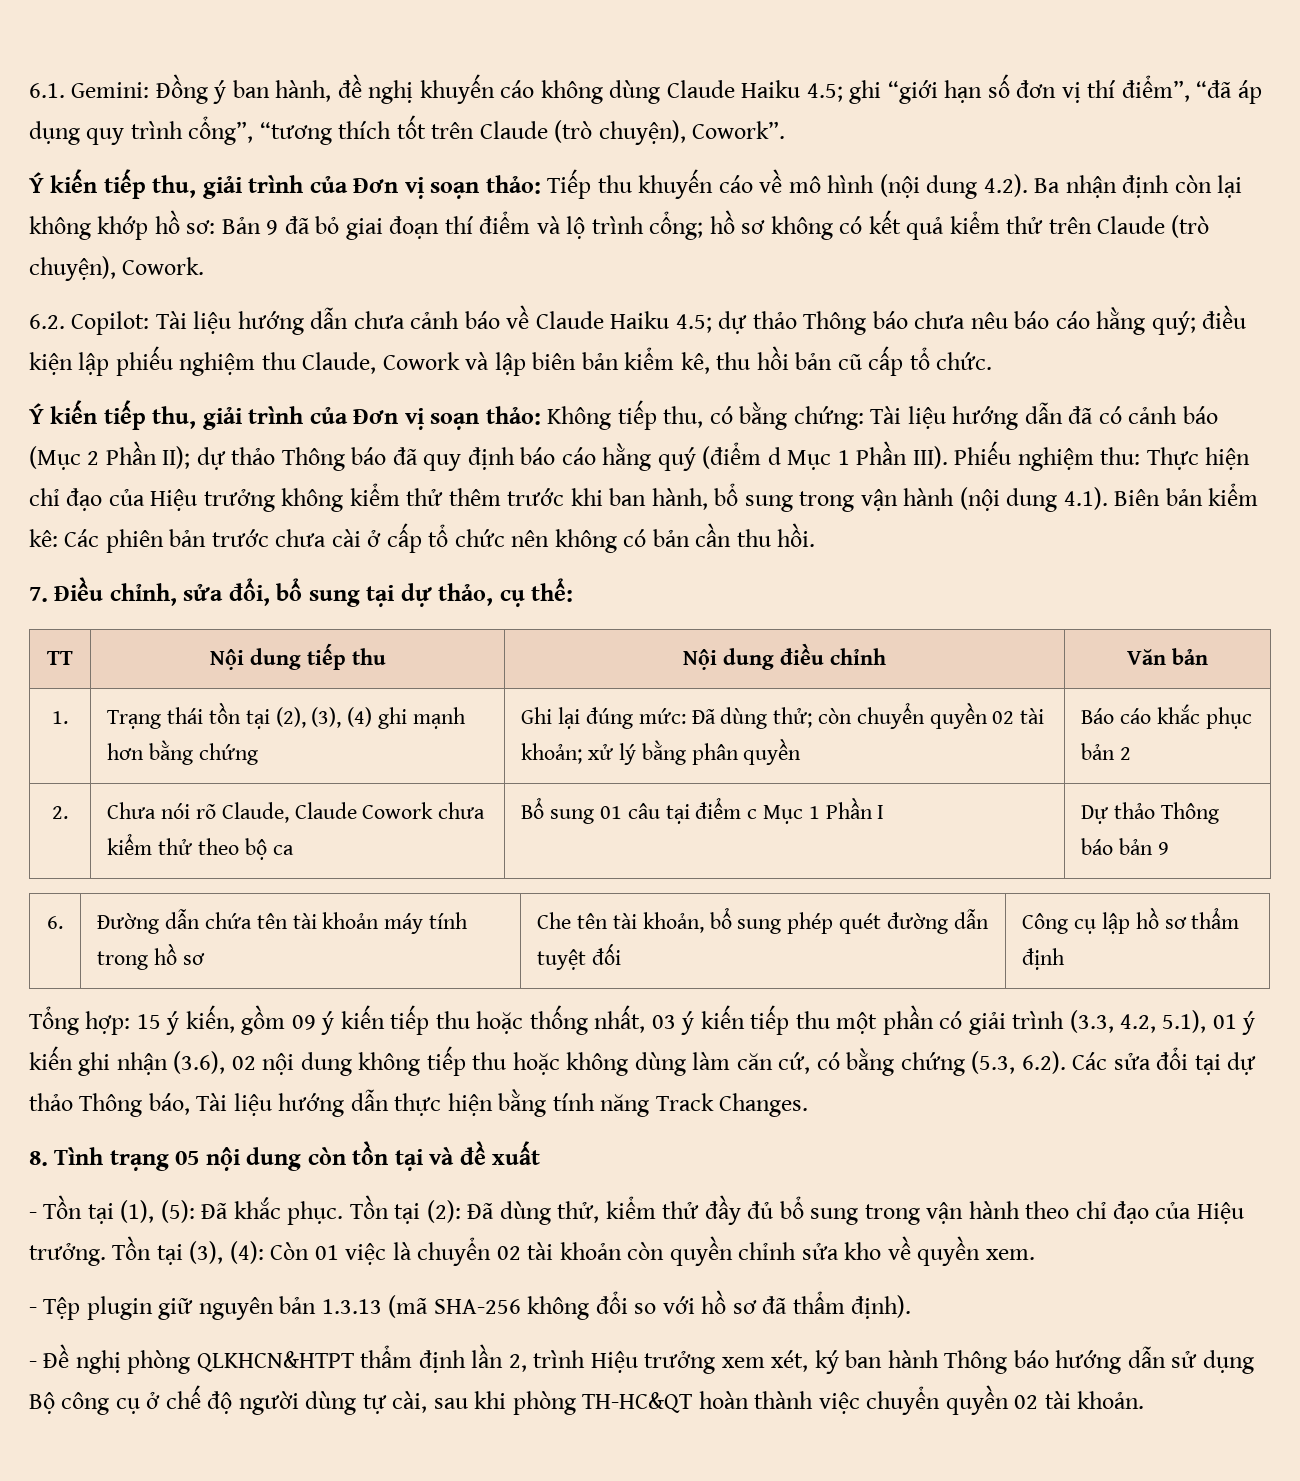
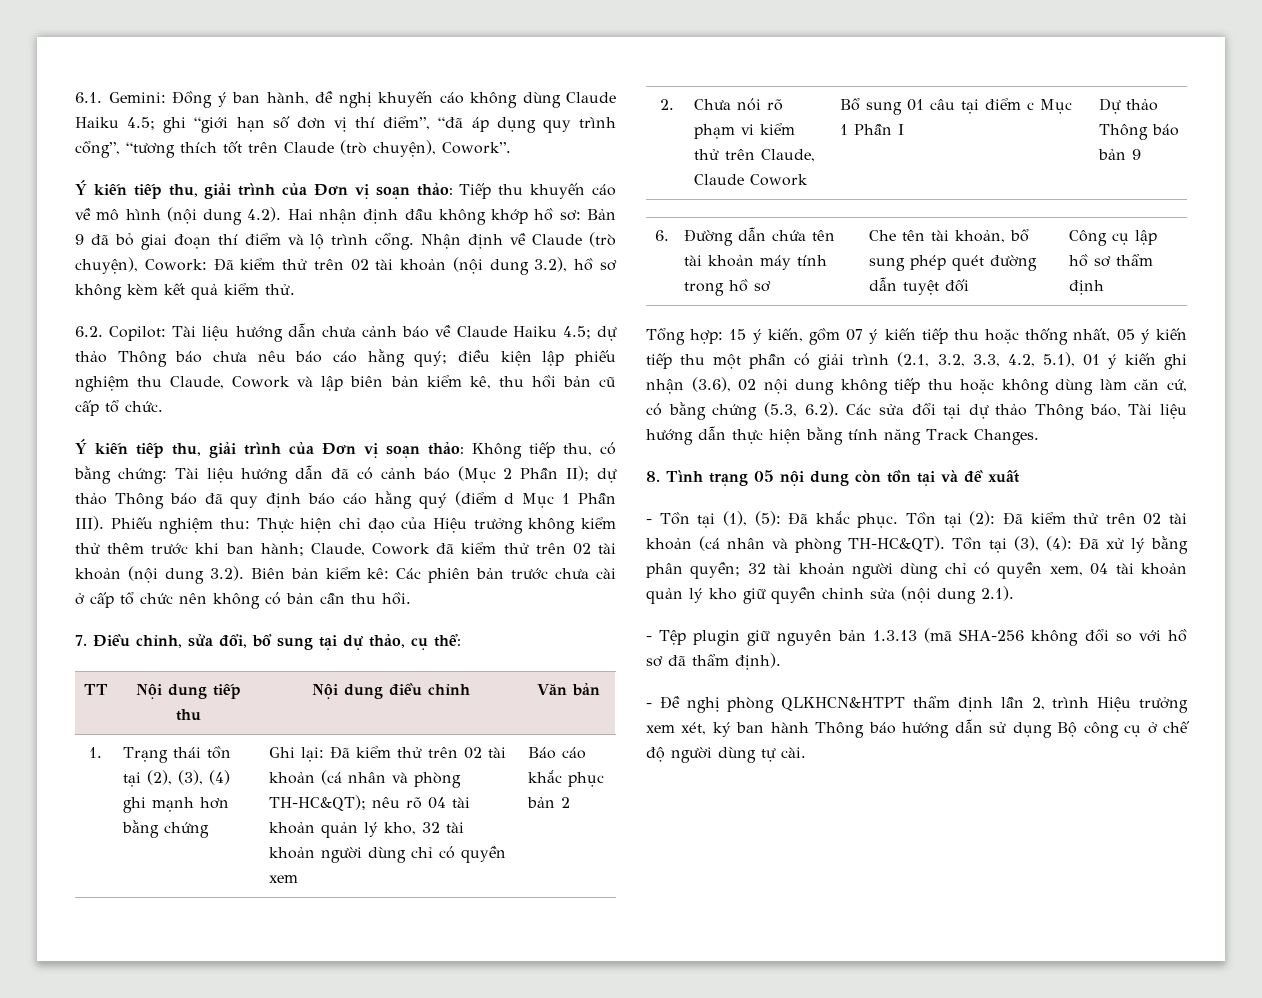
- Ý kiến tiếp thu, giải trình của Đơn vị soạn thảo: Tiếp thu khuyến cáo về mô hình (nội dung 4.2). Ba nhận định còn lại không khớp hồ sơ: Bản 9 đã bỏ giai đoạn thí điểm và lộ trình cổng; hồ sơ không có kết quả kiểm thử trên Claude (trò chuyện), Cowork.
+ Ý kiến tiếp thu, giải trình của Đơn vị soạn thảo: Tiếp thu khuyến cáo về mô hình (nội dung 4.2). Hai nhận định đầu không khớp hồ sơ: Bản 9 đã bỏ giai đoạn thí điểm và lộ trình cổng. Nhận định về Claude (trò chuyện), Cowork: Đã kiểm thử trên 02 tài khoản (nội dung 3.2), hồ sơ không kèm kết quả kiểm thử.
- Phiếu nghiệm thu: Thực hiện chỉ đạo của Hiệu trưởng không kiểm thử thêm trước khi ban hành, bổ sung trong vận hành (nội dung 4.1). Biên bản kiểm kê: Các phiên bản trước chưa cài ở cấp tổ chức nên không có bản cần thu hồi.
+ Phiếu nghiệm thu: Thực hiện chỉ đạo của Hiệu trưởng không kiểm thử thêm trước khi ban hành; Claude, Cowork đã kiểm thử trên 02 tài khoản (nội dung 3.2). Biên bản kiểm kê: Các phiên bản trước chưa cài ở cấp tổ chức nên không có bản cần thu hồi.
- Ghi lại đúng mức: Đã dùng thử; còn chuyển quyền 02 tài khoản; xử lý bằng phân quyền
+ Ghi lại: Đã kiểm thử trên 02 tài khoản (cá nhân và phòng TH-HC&QT); nêu rõ 04 tài khoản quản lý kho, 32 tài khoản người dùng chỉ có quyền xem
- 2. | Chưa nói rõ Claude, Claude Cowork chưa kiểm thử theo bộ ca | Bổ sung 01 câu tại điểm c Mục 1 Phần I | Dự thảo Thông báo bản 9
+ 2. | Chưa nói rõ phạm vi kiểm thử trên Claude, Claude Cowork | Bổ sung 01 câu tại điểm c Mục 1 Phần I | Dự thảo Thông báo bản 9
- 15 ý kiến, gồm 09 ý kiến tiếp thu hoặc thống nhất, 03 ý kiến tiếp thu một phần có giải trình (3.3, 4.2, 5.1), 01 ý kiến ghi nhận (3.6), 02 nội dung không tiếp thu hoặc không dùng làm căn cứ, có bằng chứng (5.3, 6.2). Các sửa đổi tại dự thảo Thông báo, Tài liệu hướng dẫn thực hiện bằng tính năng Track Changes.
+ 15 ý kiến, gồm 07 ý kiến tiếp thu hoặc thống nhất, 05 ý kiến tiếp thu một phần có giải trình (2.1, 3.2, 3.3, 4.2, 5.1), 01 ý kiến ghi nhận (3.6), 02 nội dung không tiếp thu hoặc không dùng làm căn cứ, có bằng chứng (5.3, 6.2). Các sửa đổi tại dự thảo Thông báo, Tài liệu hướng dẫn thực hiện bằng tính năng Track Changes.
- Tồn tại (2): Đã dùng thử, kiểm thử đầy đủ bổ sung trong vận hành theo chỉ đạo của Hiệu trưởng. Tồn tại (3), (4): Còn 01 việc là chuyển 02 tài khoản còn quyền chỉnh sửa kho về quyền xem.
+ Tồn tại (2): Đã kiểm thử trên 02 tài khoản (cá nhân và phòng TH-HC&QT). Tồn tại (3), (4): Đã xử lý bằng phân quyền; 32 tài khoản người dùng chỉ có quyền xem, 04 tài khoản quản lý kho giữ quyền chỉnh sửa (nội dung 2.1).
- - Đề nghị phòng QLKHCN&HTPT thẩm định lần 2, trình Hiệu trưởng xem xét, ký ban hành Thông báo hướng dẫn sử dụng Bộ công cụ ở chế độ người dùng tự cài, sau khi phòng TH-HC&QT hoàn thành việc chuyển quyền 02 tài khoản.
+ - Đề nghị phòng QLKHCN&HTPT thẩm định lần 2, trình Hiệu trưởng xem xét, ký ban hành Thông báo hướng dẫn sử dụng Bộ công cụ ở chế độ người dùng tự cài.

